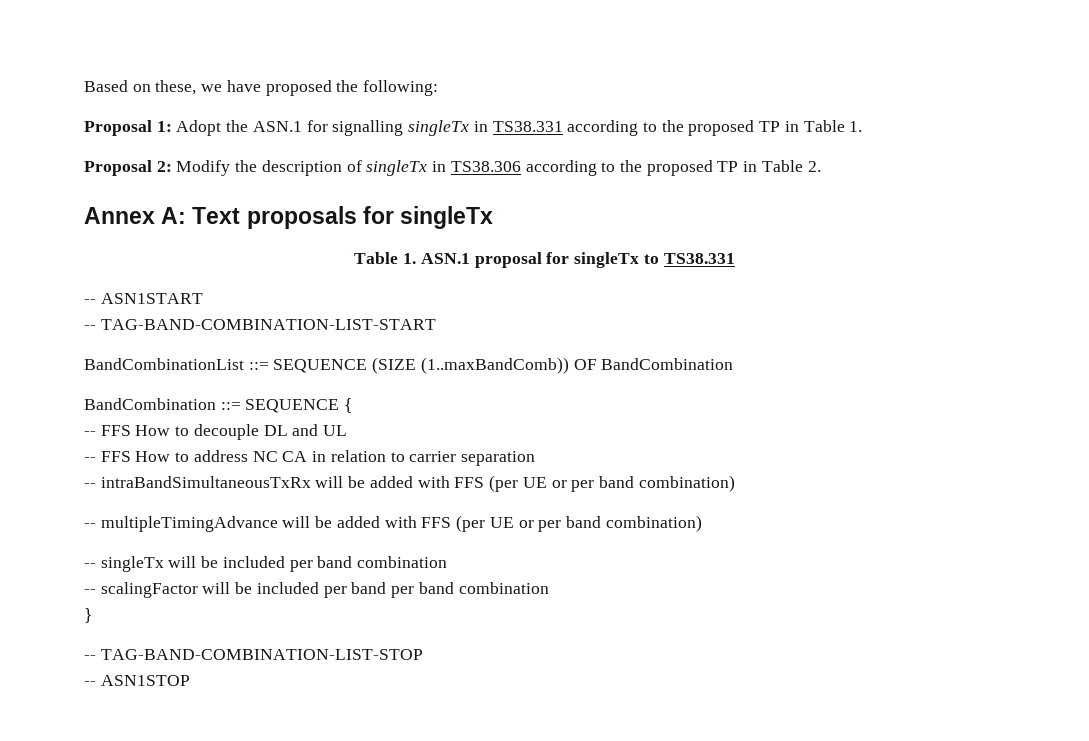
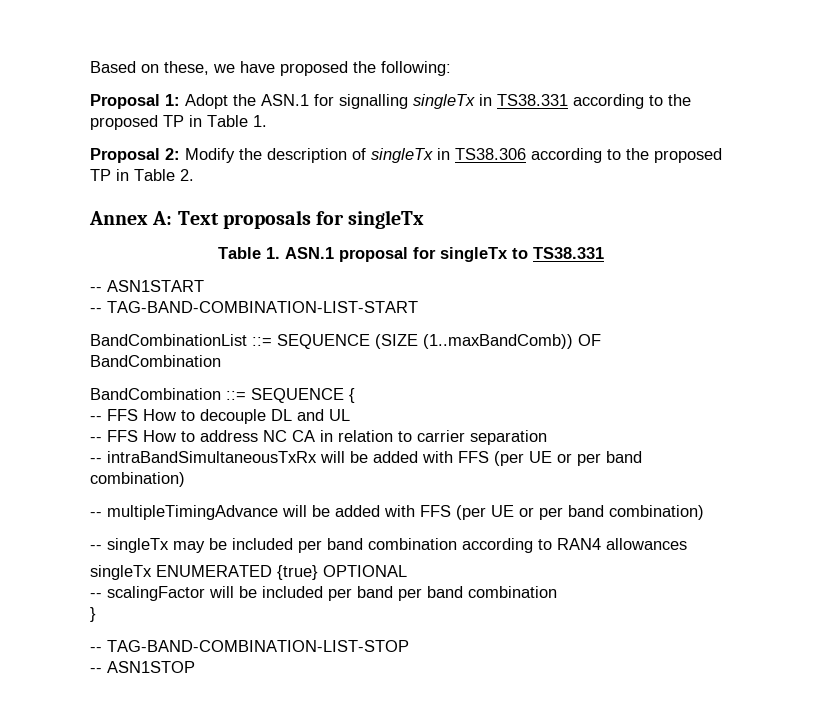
- -- singleTx will be included per band combination
+ -- singleTx may be included per band combination according to RAN4 allowances
+ singleTx ENUMERATED {true} OPTIONAL

